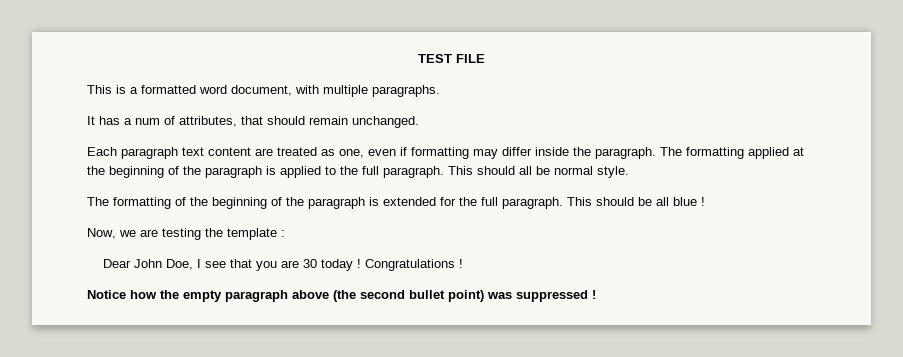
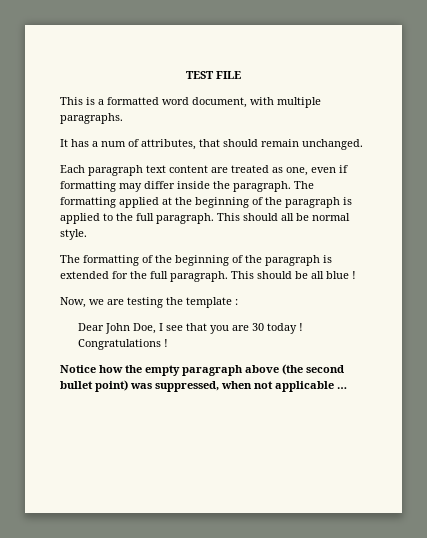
- Notice how the empty paragraph above (the second bullet point) was suppressed !
+ Notice how the empty paragraph above (the second bullet point) was suppressed, when not applicable …

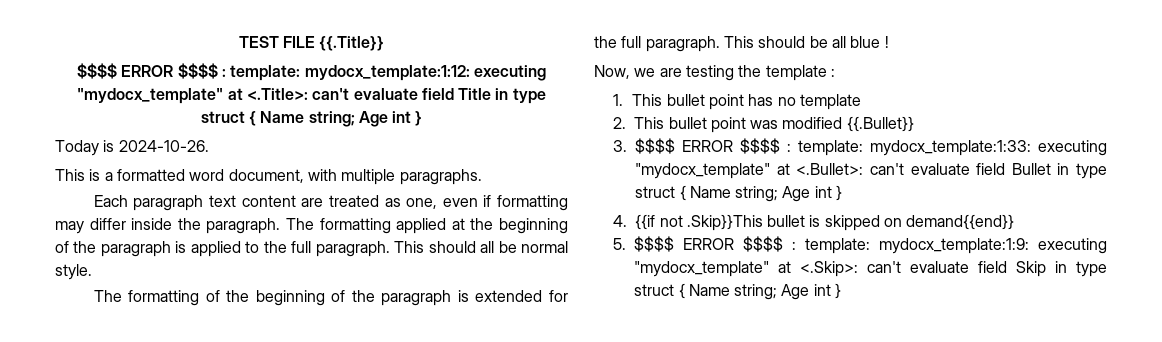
- TEST FILE
+ TEST FILE {{.Title}}
+ $$$$ ERROR $$$$ : template: mydocx_template:1:12: executing "mydocx_template" at <.Title>: can't evaluate field Title in type struct { Name string; Age int }
+ Today is 2024-10-26.
- It has a num of attributes, that should remain unchanged.
- Dear John Doe, I see that you are 30 today ! Congratulations !
- Notice how the empty paragraph above (the second bullet point) was suppressed, when not applicable …
+ 1. This bullet point has no template
+ 2. This bullet point was modified {{.Bullet}}
+ 3. $$$$ ERROR $$$$ : template: mydocx_template:1:33: executing "mydocx_template" at <.Bullet>: can't evaluate field Bullet in type struct { Name string; Age int }
+ 4. {{if not .Skip}}This bullet is skipped on demand{{end}}
+ 5. $$$$ ERROR $$$$ : template: mydocx_template:1:9: executing "mydocx_template" at <.Skip>: can't evaluate field Skip in type struct { Name string; Age int }

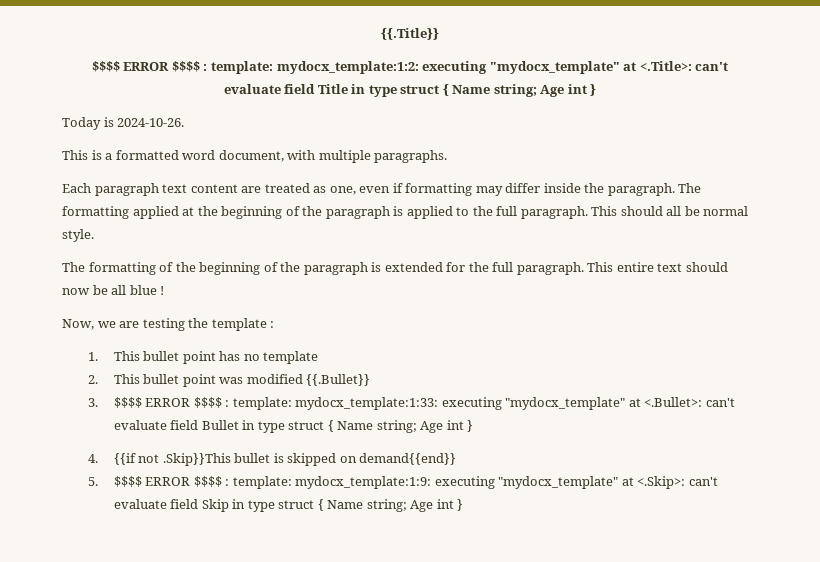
- TEST FILE {{.Title}}
+ {{.Title}}
- $$$$ ERROR $$$$ : template: mydocx_template:1:12: executing "mydocx_template" at <.Title>: can't evaluate field Title in type struct { Name string; Age int }
+ $$$$ ERROR $$$$ : template: mydocx_template:1:2: executing "mydocx_template" at <.Title>: can't evaluate field Title in type struct { Name string; Age int }
- This should be all blue !
+ This entire text should now be all blue !

